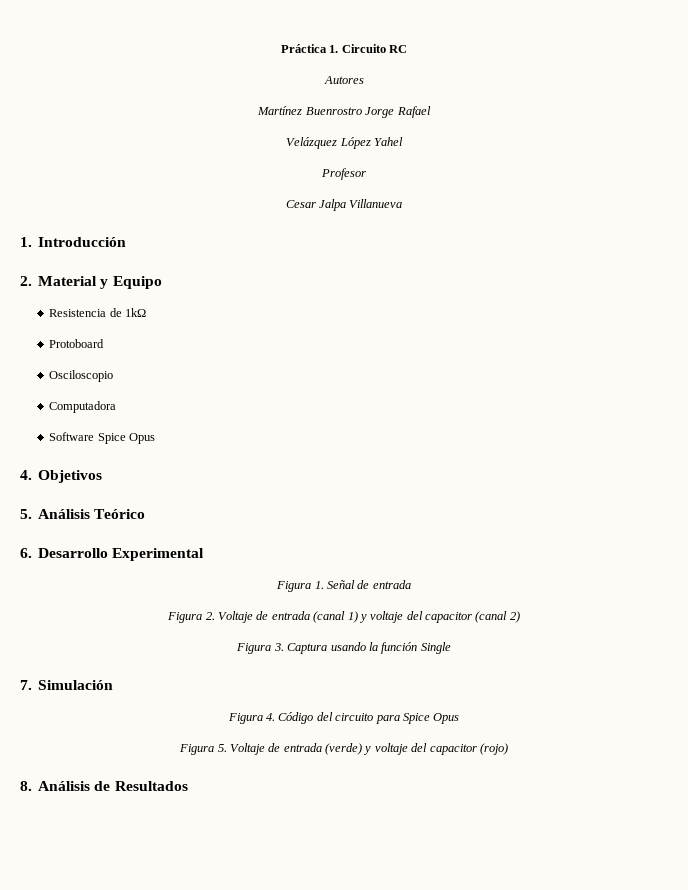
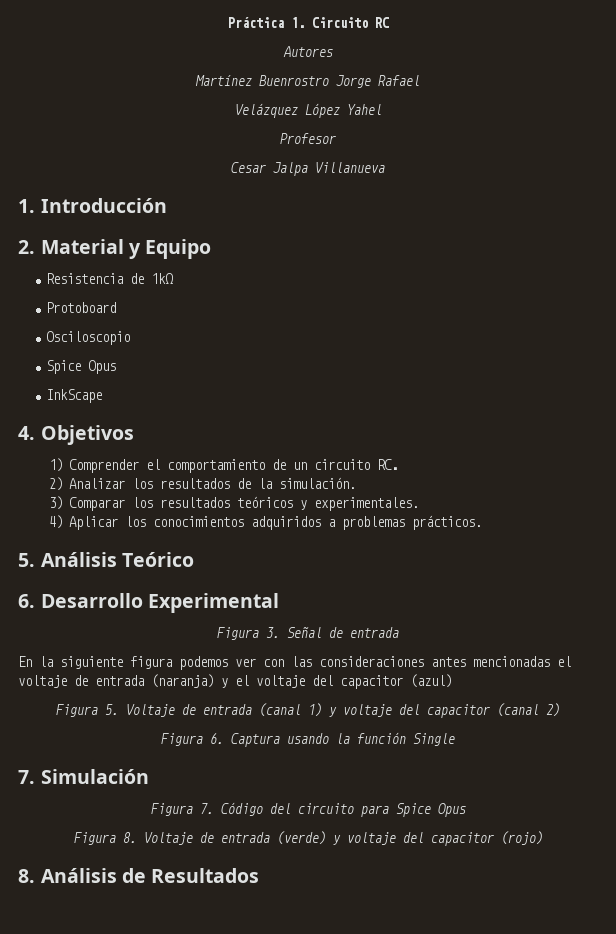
  Osciloscopio
- Computadora
- Software Spice Opus
+ Spice Opus
+ InkScape
+ 1) Comprender el comportamiento de un circuito RC.
+ 2) Analizar los resultados de la simulación.
+ 3) Comparar los resultados teóricos y experimentales.
+ 4) Aplicar los conocimientos adquiridos a problemas prácticos.
- Figura 1. Señal de entrada
+ Figura 3. Señal de entrada
- Figura 2. Voltaje de entrada (canal 1) y voltaje del capacitor (canal 2)
+ En la siguiente figura podemos ver con las consideraciones antes mencionadas el voltaje de entrada (naranja) y el voltaje del capacitor (azul)
+ Figura 5. Voltaje de entrada (canal 1) y voltaje del capacitor (canal 2)
- Figura 3. Captura usando la función Single
+ Figura 6. Captura usando la función Single
- Figura 4. Código del circuito para Spice Opus
+ Figura 7. Código del circuito para Spice Opus
- Figura 5. Voltaje de entrada (verde) y voltaje del capacitor (rojo)
+ Figura 8. Voltaje de entrada (verde) y voltaje del capacitor (rojo)

